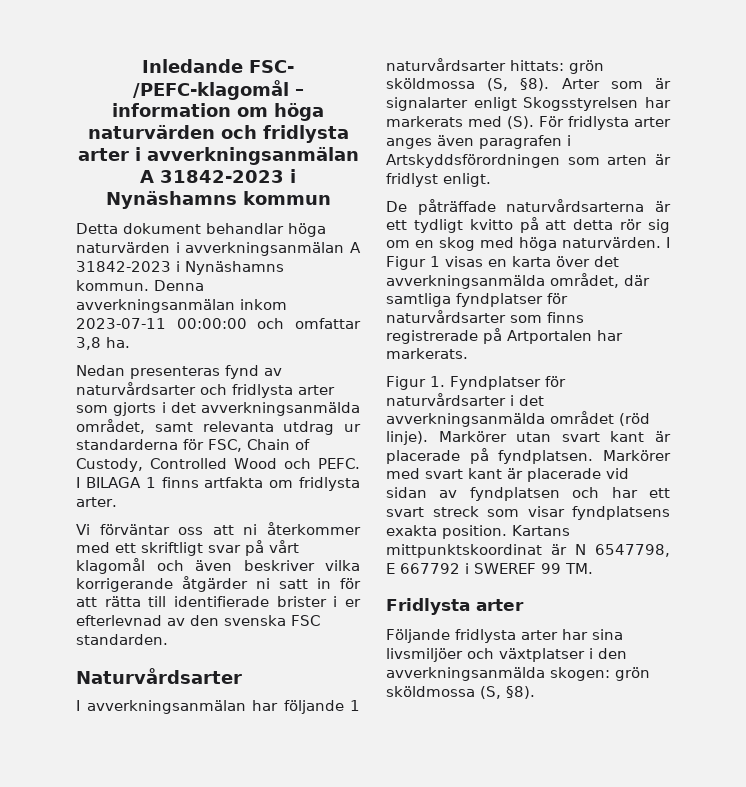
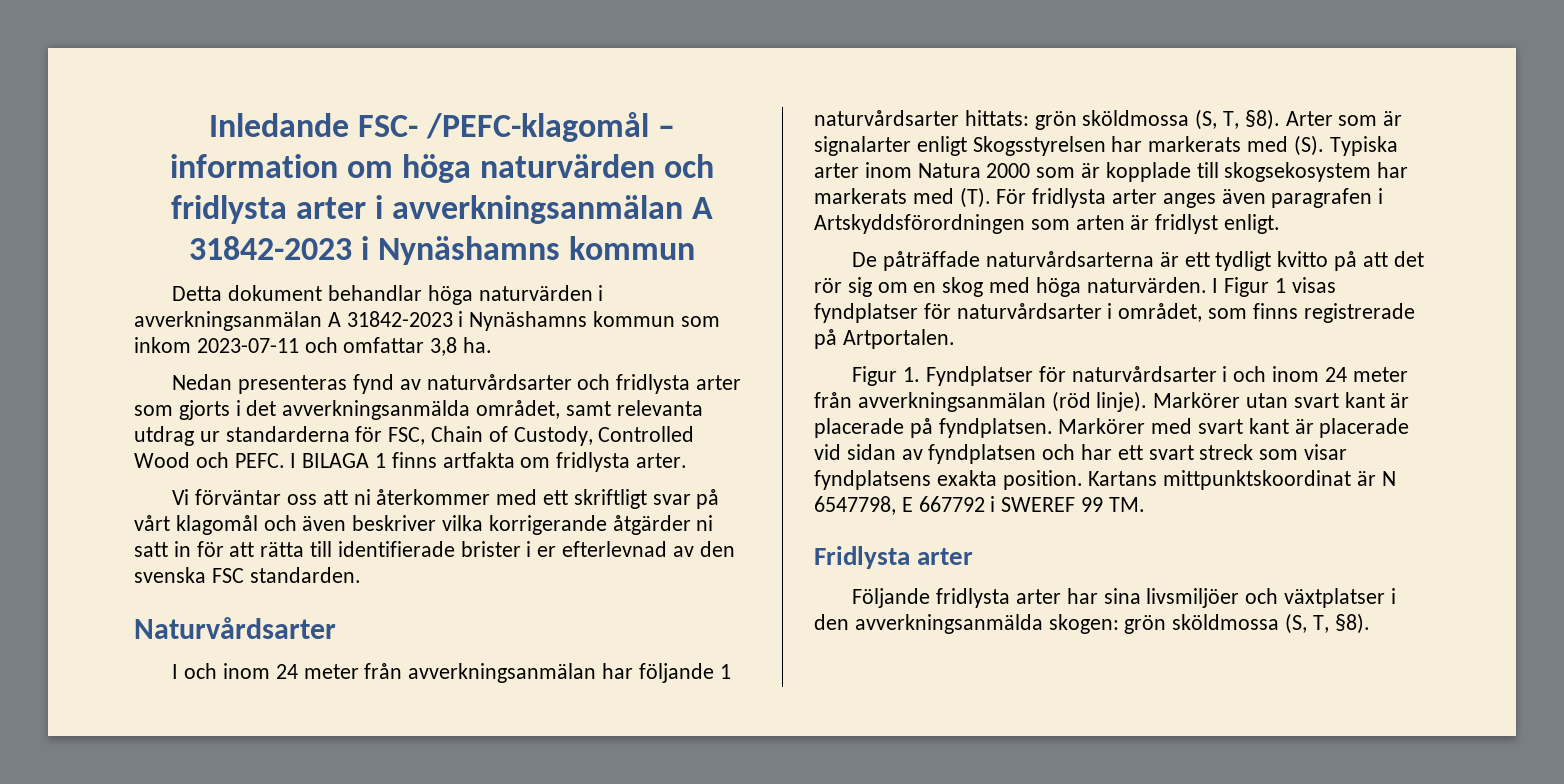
- Detta dokument behandlar höga naturvärden i avverkningsanmälan A 31842-2023 i Nynäshamns kommun. Denna avverkningsanmälan inkom 2023-07-11 00:00:00 och omfattar 3,8 ha.
+ Detta dokument behandlar höga naturvärden i avverkningsanmälan A 31842-2023 i Nynäshamns kommun som inkom 2023-07-11 och omfattar 3,8 ha.
- I avverkningsanmälan har följande 1 naturvårdsarter hittats: grön sköldmossa (S, §8).
+ I och inom 24 meter från avverkningsanmälan har följande 1 naturvårdsarter hittats: grön sköldmossa (S, T, §8).
- Arter som är signalarter enligt Skogsstyrelsen har markerats med (S). För fridlysta arter anges även paragrafen i Artskyddsförordningen som arten är fridlyst enligt.
+ Arter som är signalarter enligt Skogsstyrelsen har markerats med (S). Typiska arter inom Natura 2000 som är kopplade till skogsekosystem har markerats med (T). För fridlysta arter anges även paragrafen i Artskyddsförordningen som arten är fridlyst enligt.
- De påträffade naturvårdsarterna är ett tydligt kvitto på att detta rör sig om en skog med höga naturvärden.
+ De påträffade naturvårdsarterna är ett tydligt kvitto på att det rör sig om en skog med höga naturvärden.
- I Figur 1 visas en karta över det avverkningsanmälda området, där samtliga fyndplatser för naturvårdsarter som finns registrerade på Artportalen har markerats.
+ I Figur 1 visas fyndplatser för naturvårdsarter i området, som finns registrerade på Artportalen.
- Figur 1. Fyndplatser för naturvårdsarter i det avverkningsanmälda området (röd linje).
+ Figur 1. Fyndplatser för naturvårdsarter i och inom 24 meter från avverkningsanmälan (röd linje).
- Följande fridlysta arter har sina livsmiljöer och växtplatser i den avverkningsanmälda skogen: grön sköldmossa (S, §8).
+ Följande fridlysta arter har sina livsmiljöer och växtplatser i den avverkningsanmälda skogen: grön sköldmossa (S, T, §8).

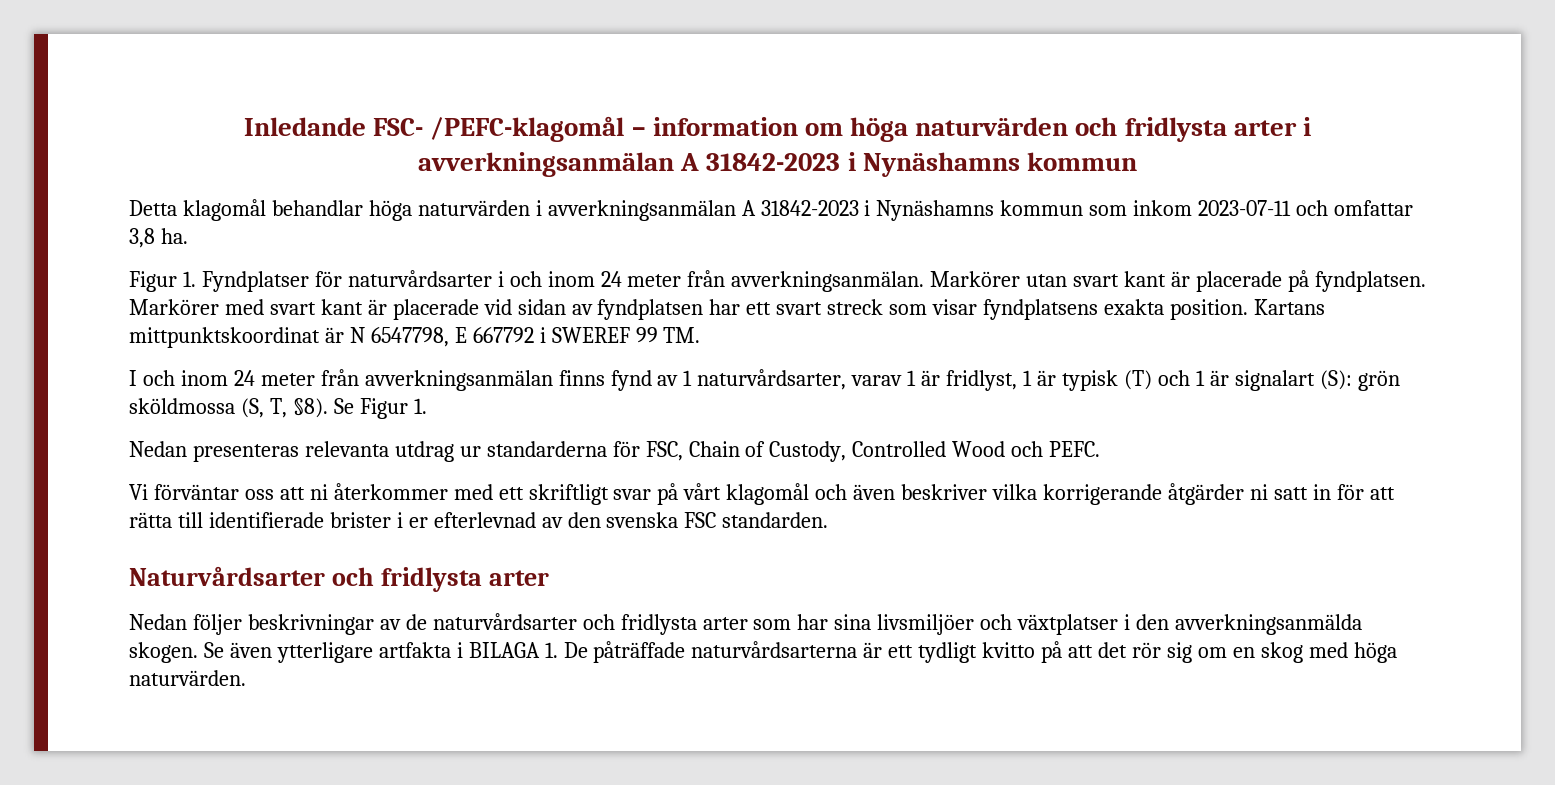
- Detta dokument behandlar höga naturvärden i avverkningsanmälan A 31842-2023 i Nynäshamns kommun som inkom 2023-07-11 och omfattar 3,8 ha.
+ Detta klagomål behandlar höga naturvärden i avverkningsanmälan A 31842-2023 i Nynäshamns kommun som inkom 2023-07-11 och omfattar 3,8 ha.
- Nedan presenteras fynd av naturvårdsarter och fridlysta arter som gjorts i det avverkningsanmälda området, samt relevanta utdrag ur standarderna för FSC, Chain of Custody, Controlled Wood och PEFC. I BILAGA 1 finns artfakta om fridlysta arter.
+ Figur 1. Fyndplatser för naturvårdsarter i och inom 24 meter från avverkningsanmälan. Markörer utan svart kant är placerade på fyndplatsen. Markörer med svart kant är placerade vid sidan av fyndplatsen har ett svart streck som visar fyndplatsens exakta position. Kartans mittpunktskoordinat är N 6547798, E 667792 i SWEREF 99 TM.
+ I och inom 24 meter från avverkningsanmälan finns fynd av 1 naturvårdsarter, varav 1 är fridlyst, 1 är typisk (T) och 1 är signalart (S): grön sköldmossa (S, T, §8). Se Figur 1.
+ Nedan presenteras relevanta utdrag ur standarderna för FSC, Chain of Custody, Controlled Wood och PEFC.
- Naturvårdsarter
- I och inom 24 meter från avverkningsanmälan har följande 1 naturvårdsarter hittats: grön sköldmossa (S, T, §8). Arter som är signalarter enligt Skogsstyrelsen har markerats med (S). Typiska arter inom Natura 2000 som är kopplade till skogsekosystem har markerats med (T). För fridlysta arter anges även paragrafen i Artskyddsförordningen som arten är fridlyst enligt.
- De påträffade naturvårdsarterna är ett tydligt kvitto på att det rör sig om en skog med höga naturvärden. I Figur 1 visas fyndplatser för naturvårdsarter i området, som finns registrerade på Artportalen.
- Figur 1. Fyndplatser för naturvårdsarter i och inom 24 meter från avverkningsanmälan (röd linje). Markörer utan svart kant är placerade på fyndplatsen. Markörer med svart kant är placerade vid sidan av fyndplatsen och har ett svart streck som visar fyndplatsens exakta position. Kartans mittpunktskoordinat är N 6547798, E 667792 i SWEREF 99 TM.
- Fridlysta arter
- Följande fridlysta arter har sina livsmiljöer och växtplatser i den avverkningsanmälda skogen: grön sköldmossa (S, T, §8).
+ Naturvårdsarter och fridlysta arter
+ Nedan följer beskrivningar av de naturvårdsarter och fridlysta arter som har sina livsmiljöer och växtplatser i den avverkningsanmälda skogen. Se även ytterligare artfakta i BILAGA 1. De påträffade naturvårdsarterna är ett tydligt kvitto på att det rör sig om en skog med höga naturvärden.

